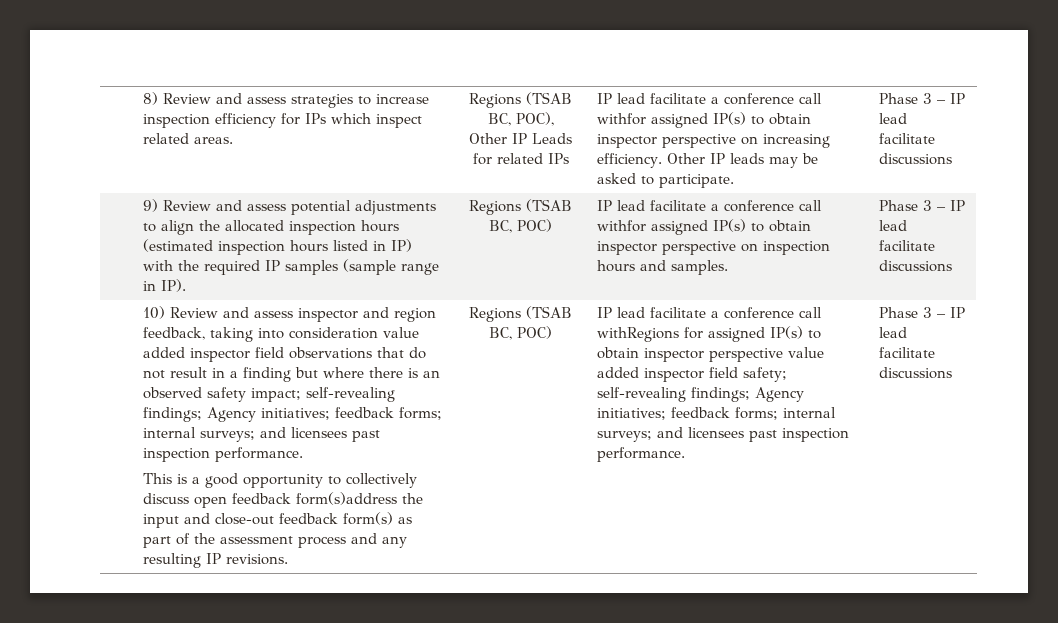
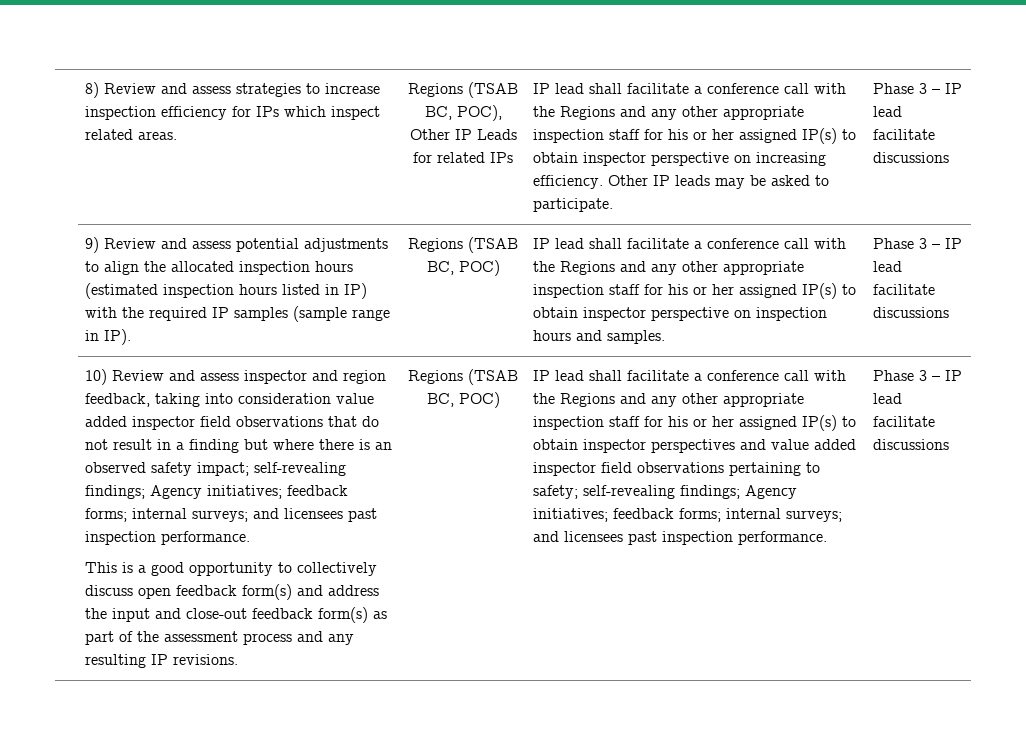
- IP lead facilitate a conference call withfor assigned IP(s) to obtain inspector perspective on increasing efficiency.
+ IP lead shall facilitate a conference call with the Regions and any other appropriate inspection staff for his or her assigned IP(s) to obtain inspector perspective on increasing efficiency.
- IP lead facilitate a conference call withfor assigned IP(s) to obtain inspector perspective on inspection hours and samples.
+ IP lead shall facilitate a conference call with the Regions and any other appropriate inspection staff for his or her assigned IP(s) to obtain inspector perspective on inspection hours and samples.
- This is a good opportunity to collectively discuss open feedback form(s)address the input and close-out feedback form(s) as part of the assessment process and any resulting IP revisions.
+ This is a good opportunity to collectively discuss open feedback form(s) and address the input and close-out feedback form(s) as part of the assessment process and any resulting IP revisions.
- IP lead facilitate a conference call withRegions for assigned IP(s) to obtain inspector perspective value added inspector field safety; self-revealing findings; Agency initiatives; feedback forms; internal surveys; and licensees past inspection performance.
+ IP lead shall facilitate a conference call with the Regions and any other appropriate inspection staff for his or her assigned IP(s) to obtain inspector perspectives and value added inspector field observations pertaining to safety; self-revealing findings; Agency initiatives; feedback forms; internal surveys; and licensees past inspection performance.

